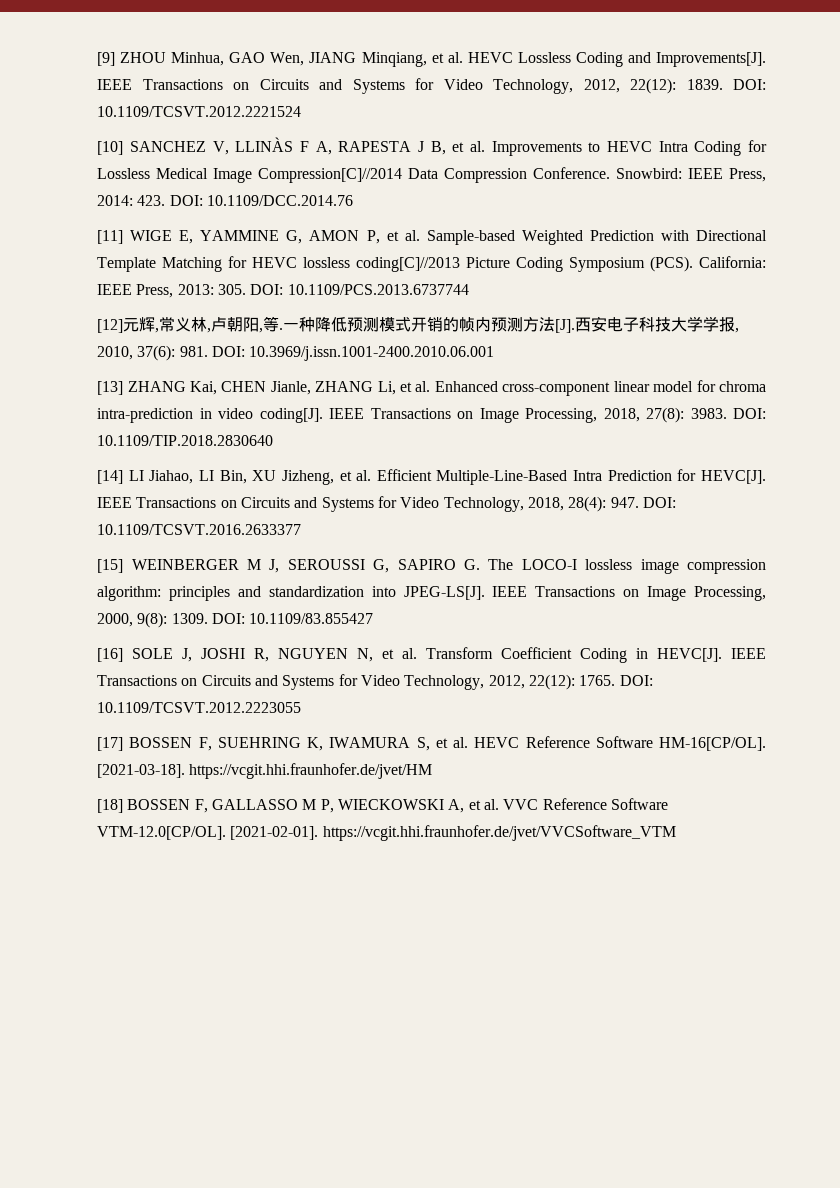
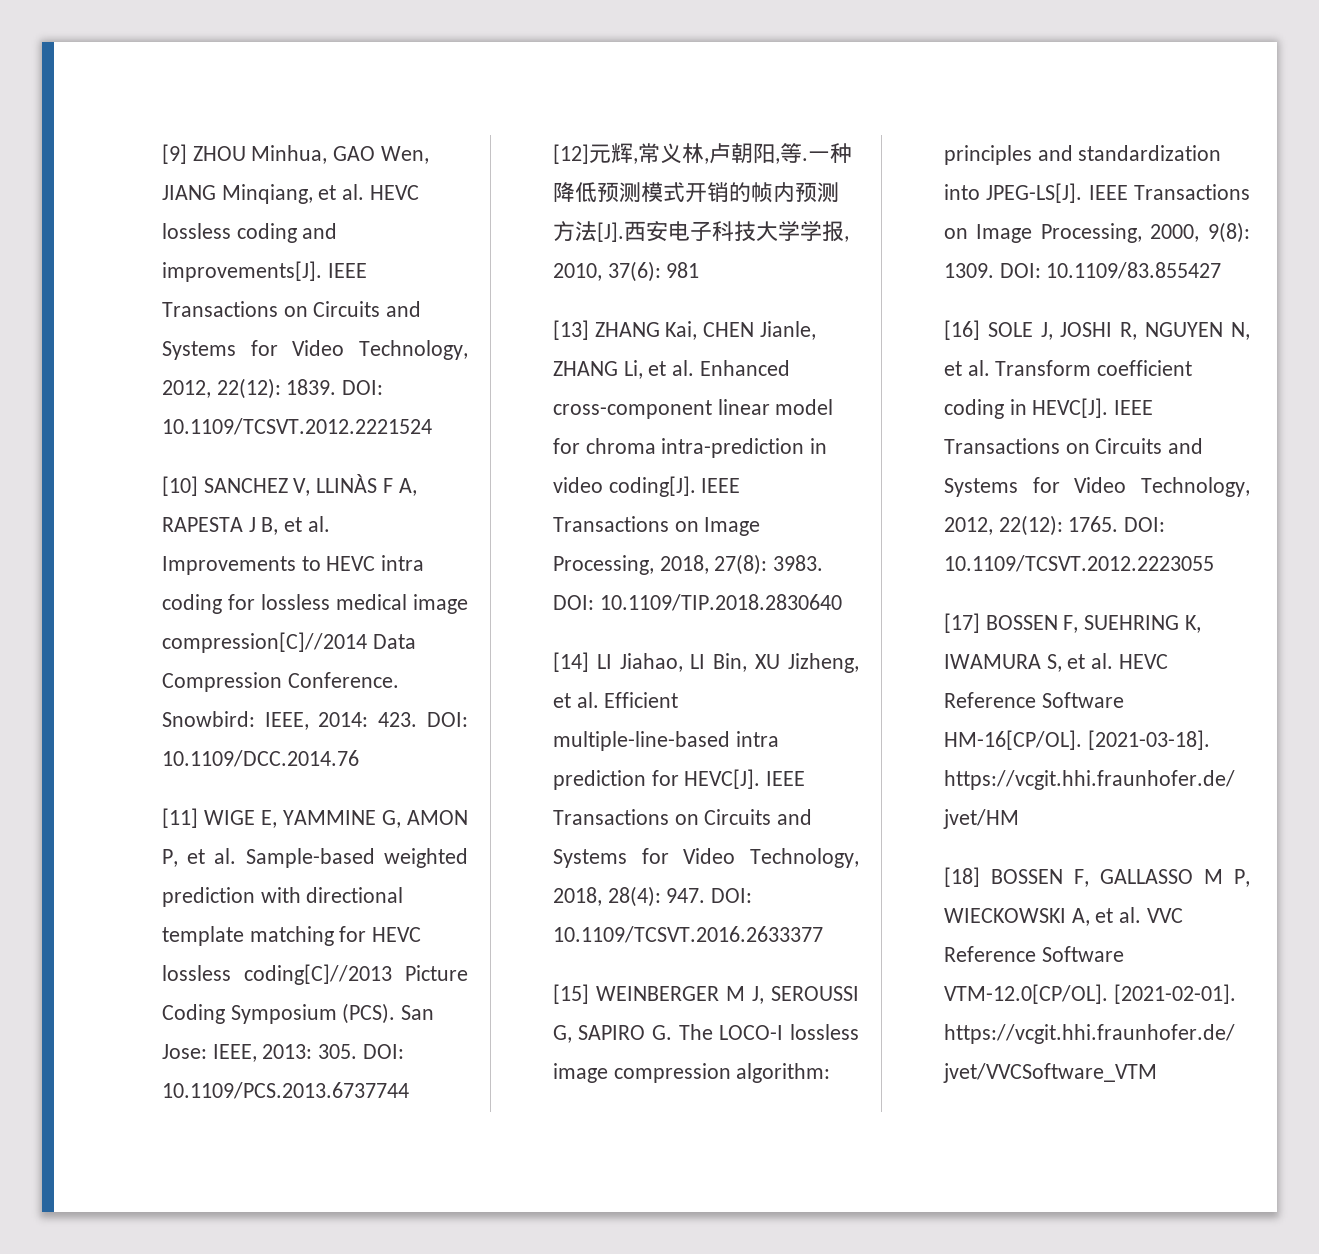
- [9] ZHOU Minhua, GAO Wen, JIANG Minqiang, et al. HEVC Lossless Coding and Improvements[J].
+ [9] ZHOU Minhua, GAO Wen, JIANG Minqiang, et al. HEVC lossless coding and improvements[J].
- [10] SANCHEZ V, LLINÀS F A, RAPESTA J B, et al. Improvements to HEVC Intra Coding for Lossless Medical Image Compression[C]//2014 Data Compression Conference.
+ [10] SANCHEZ V, LLINÀS F A, RAPESTA J B, et al. Improvements to HEVC intra coding for lossless medical image compression[C]//2014 Data Compression Conference.
- Snowbird: IEEE Press, 2014: 423. DOI: 10.1109/DCC.2014.76
+ Snowbird: IEEE, 2014: 423. DOI: 10.1109/DCC.2014.76
- [11] WIGE E, YAMMINE G, AMON P, et al. Sample-based Weighted Prediction with Directional Template Matching for HEVC lossless coding[C]//2013 Picture Coding Symposium (PCS).
+ [11] WIGE E, YAMMINE G, AMON P, et al. Sample-based weighted prediction with directional template matching for HEVC lossless coding[C]//2013 Picture Coding Symposium (PCS).
- California: IEEE Press, 2013: 305. DOI: 10.1109/PCS.2013.6737744
+ San Jose: IEEE, 2013: 305. DOI: 10.1109/PCS.2013.6737744
- 一种降低预测模式开销的帧内预测方法[J].西安电子科技大学学报, 2010, 37(6): 981. DOI: 10.3969/j.issn.1001-2400.2010.06.001
+ 一种降低预测模式开销的帧内预测方法[J].西安电子科技大学学报, 2010, 37(6): 981
- [14] LI Jiahao, LI Bin, XU Jizheng, et al. Efficient Multiple-Line-Based Intra Prediction for HEVC[J].
+ [14] LI Jiahao, LI Bin, XU Jizheng, et al. Efficient multiple-line-based intra prediction for HEVC[J].
- [16] SOLE J, JOSHI R, NGUYEN N, et al. Transform Coefficient Coding in HEVC[J].
+ [16] SOLE J, JOSHI R, NGUYEN N, et al. Transform coefficient coding in HEVC[J].

